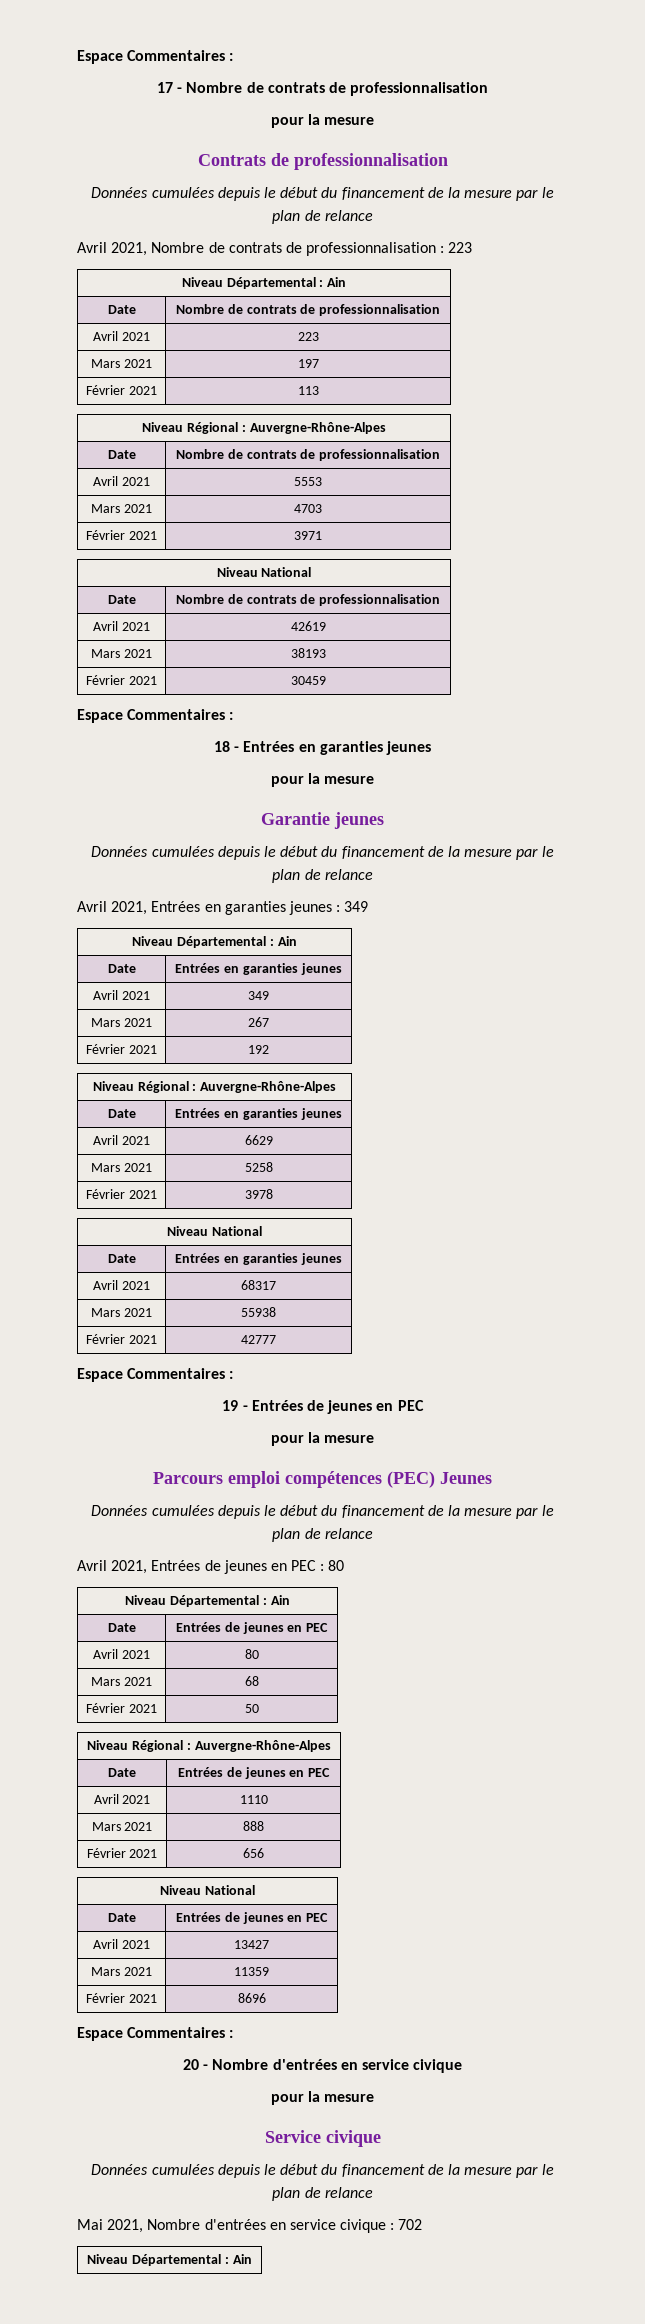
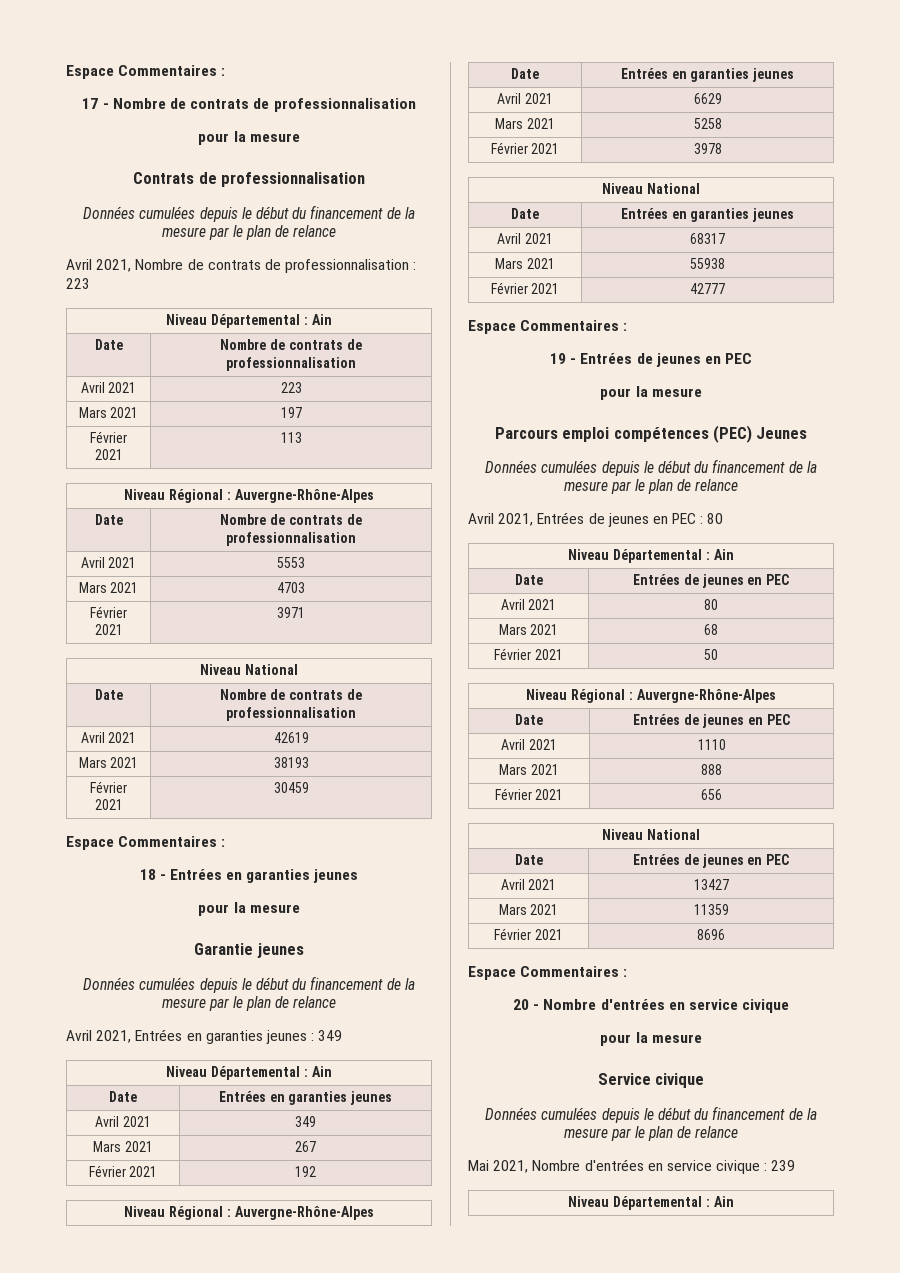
- Mai 2021, Nombre d'entrées en service civique : 702
+ Mai 2021, Nombre d'entrées en service civique : 239

